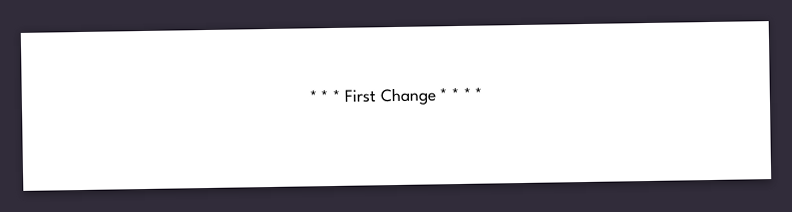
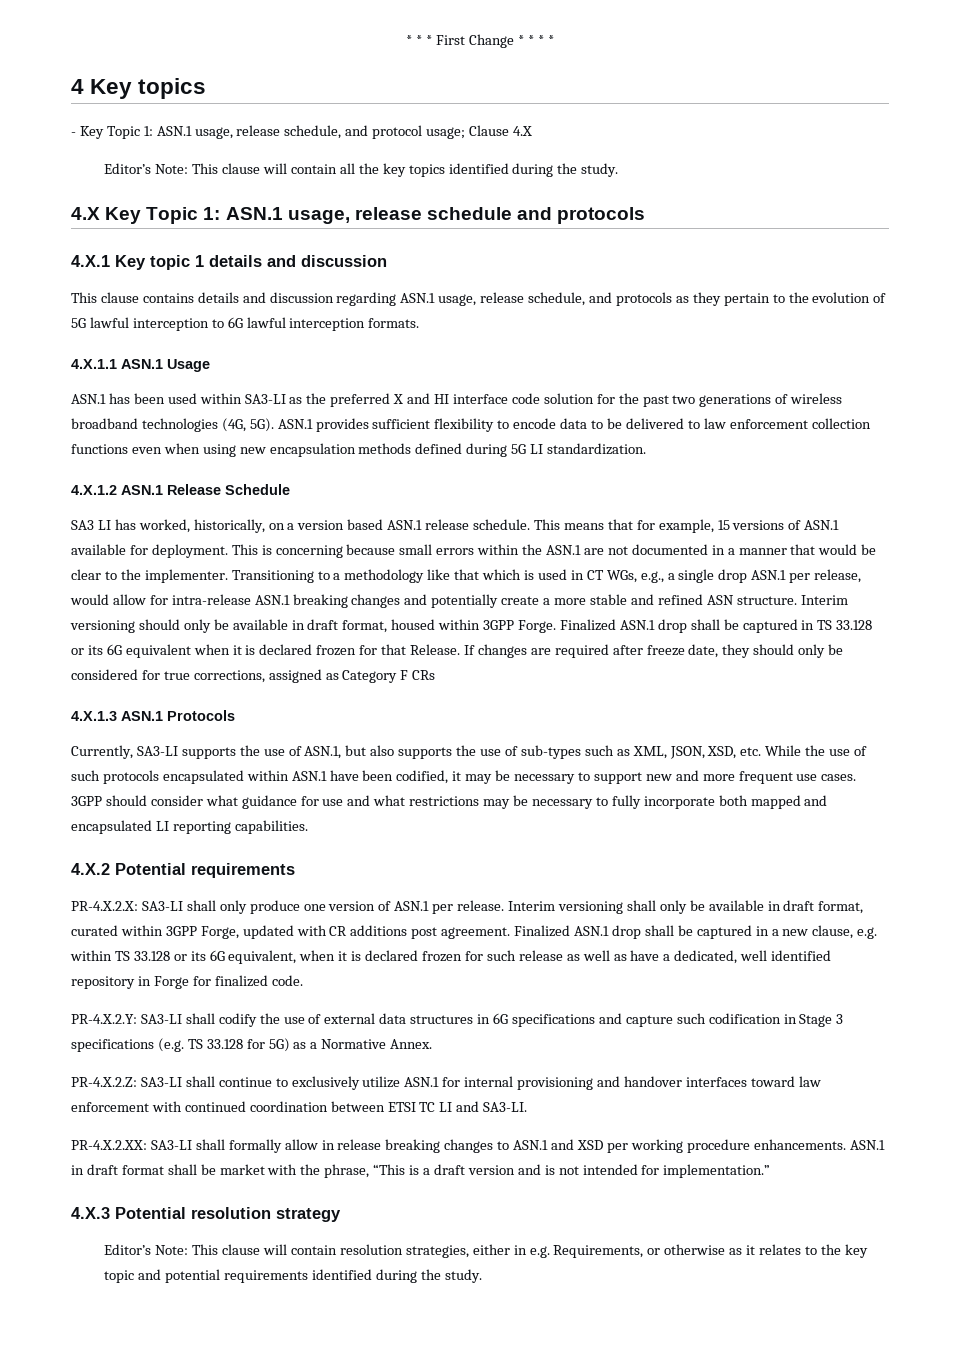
+ 4 Key topics
+ - Key Topic 1: ASN.1 usage, release schedule, and protocol usage; Clause 4.X
+ Editor’s Note: This clause will contain all the key topics identified during the study.
+ 4.X Key Topic 1: ASN.1 usage, release schedule and protocols
+ 4.X.1 Key topic 1 details and discussion
+ This clause contains details and discussion regarding ASN.1 usage, release schedule, and protocols as they pertain to the evolution of 5G lawful interception to 6G lawful interception formats.
+ 4.X.1.1 ASN.1 Usage
+ ASN.1 has been used within SA3-LI as the preferred X and HI interface code solution for the past two generations of wireless broadband technologies (4G, 5G). ASN.1 provides sufficient flexibility to encode data to be delivered to law enforcement collection functions even when using new encapsulation methods defined during 5G LI standardization.
+ 4.X.1.2 ASN.1 Release Schedule
+ SA3 LI has worked, historically, on a version based ASN.1 release schedule. This means that for example, 15 versions of ASN.1 available for deployment. This is concerning because small errors within the ASN.1 are not documented in a manner that would be clear to the implementer. Transitioning to a methodology like that which is used in CT WGs, e.g., a single drop ASN.1 per release, would allow for intra-release ASN.1 breaking changes and potentially create a more stable and refined ASN structure. Interim versioning should only be available in draft format, housed within 3GPP Forge. Finalized ASN.1 drop shall be captured in TS 33.128 or its 6G equivalent when it is declared frozen for that Release. If changes are required after freeze date, they should only be considered for true corrections, assigned as Category F CRs
+ 4.X.1.3 ASN.1 Protocols
+ Currently, SA3-LI supports the use of ASN.1, but also supports the use of sub-types such as XML, JSON, XSD, etc. While the use of such protocols encapsulated within ASN.1 have been codified, it may be necessary to support new and more frequent use cases. 3GPP should consider what guidance for use and what restrictions may be necessary to fully incorporate both mapped and encapsulated LI reporting capabilities.
+ 4.X.2 Potential requirements
+ PR-4.X.2.X: SA3-LI shall only produce one version of ASN.1 per release. Interim versioning shall only be available in draft format, curated within 3GPP Forge, updated with CR additions post agreement. Finalized ASN.1 drop shall be captured in a new clause, e.g. within TS 33.128 or its 6G equivalent, when it is declared frozen for such release as well as have a dedicated, well identified repository in Forge for finalized code.
+ PR-4.X.2.Y: SA3-LI shall codify the use of external data structures in 6G specifications and capture such codification in Stage 3 specifications (e.g. TS 33.128 for 5G) as a Normative Annex.
+ PR-4.X.2.Z: SA3-LI shall continue to exclusively utilize ASN.1 for internal provisioning and handover interfaces toward law enforcement with continued coordination between ETSI TC LI and SA3-LI.
+ PR-4.X.2.XX: SA3-LI shall formally allow in release breaking changes to ASN.1 and XSD per working procedure enhancements. ASN.1 in draft format shall be market with the phrase, “This is a draft version and is not intended for implementation.”
+ 4.X.3 Potential resolution strategy
+ Editor’s Note: This clause will contain resolution strategies, either in e.g. Requirements, or otherwise as it relates to the key topic and potential requirements identified during the study.

